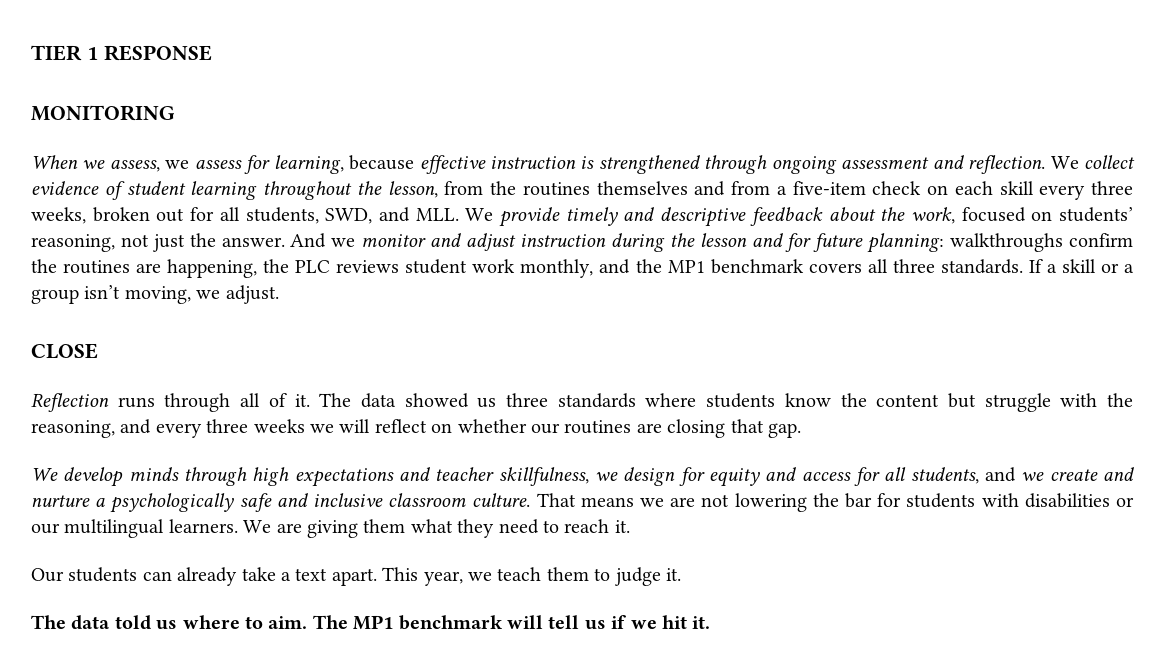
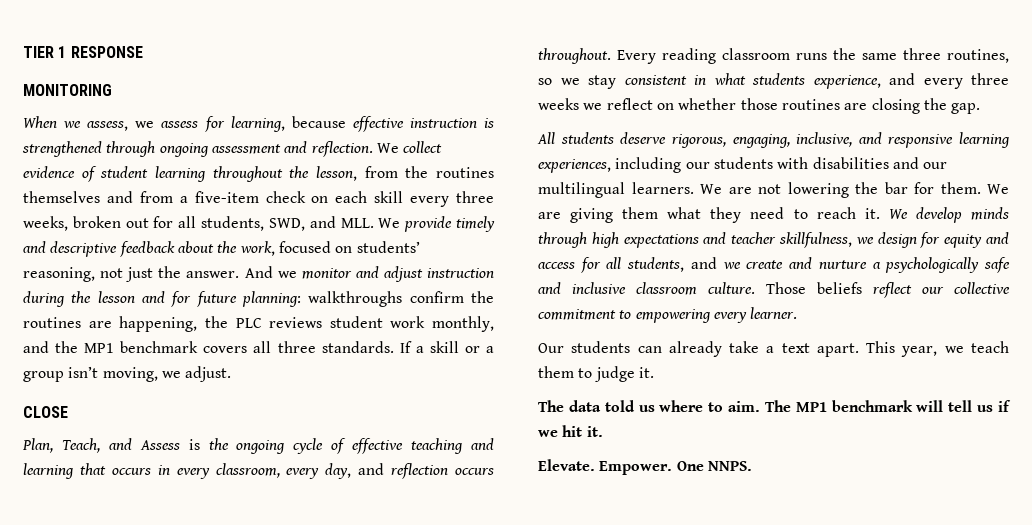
- Reflection runs through all of it. The data showed us three standards where students know the content but struggle with the reasoning, and every three weeks we will reflect on whether our routines are closing that gap.
+ Plan, Teach, and Assess is the ongoing cycle of effective teaching and learning that occurs in every classroom, every day, and reflection occurs throughout. Every reading classroom runs the same three routines, so we stay consistent in what students experience, and every three weeks we reflect on whether those routines are closing the gap.
+ All students deserve rigorous, engaging, inclusive, and responsive learning experiences, including our students with disabilities and our multilingual learners. We are not lowering the bar for them. We are giving them what they need to reach it.
- That means we are not lowering the bar for students with disabilities or our multilingual learners. We are giving them what they need to reach it.
+ Those beliefs reflect our collective commitment to empowering every learner.
+ Elevate. Empower. One NNPS.

